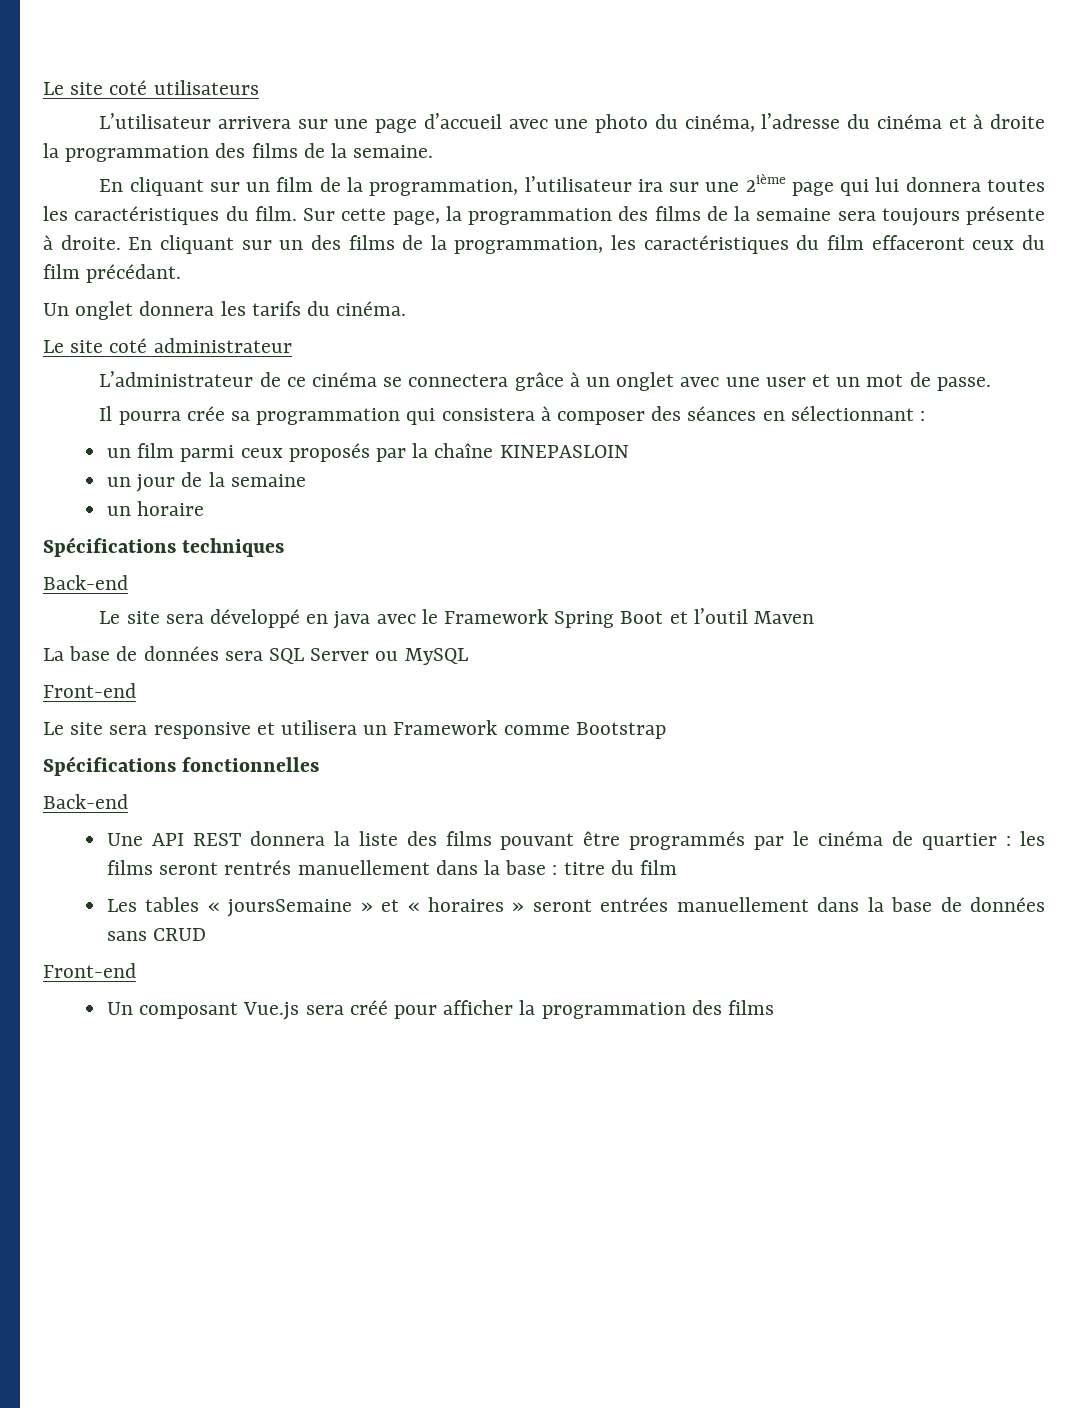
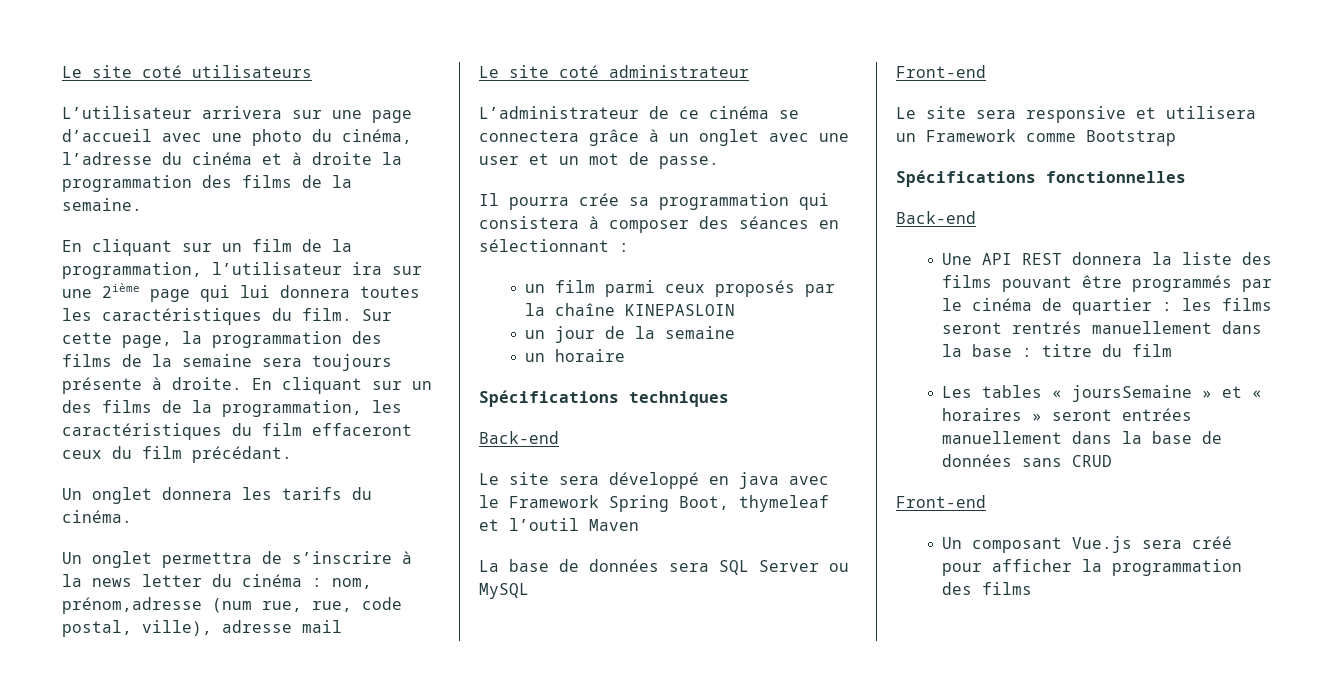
+ Un onglet permettra de s’inscrire à la news letter du cinéma : nom, prénom,adresse (num rue, rue, code postal, ville), adresse mail
- Le site sera développé en java avec le Framework Spring Boot et l’outil Maven
+ Le site sera développé en java avec le Framework Spring Boot, thymeleaf et l’outil Maven

